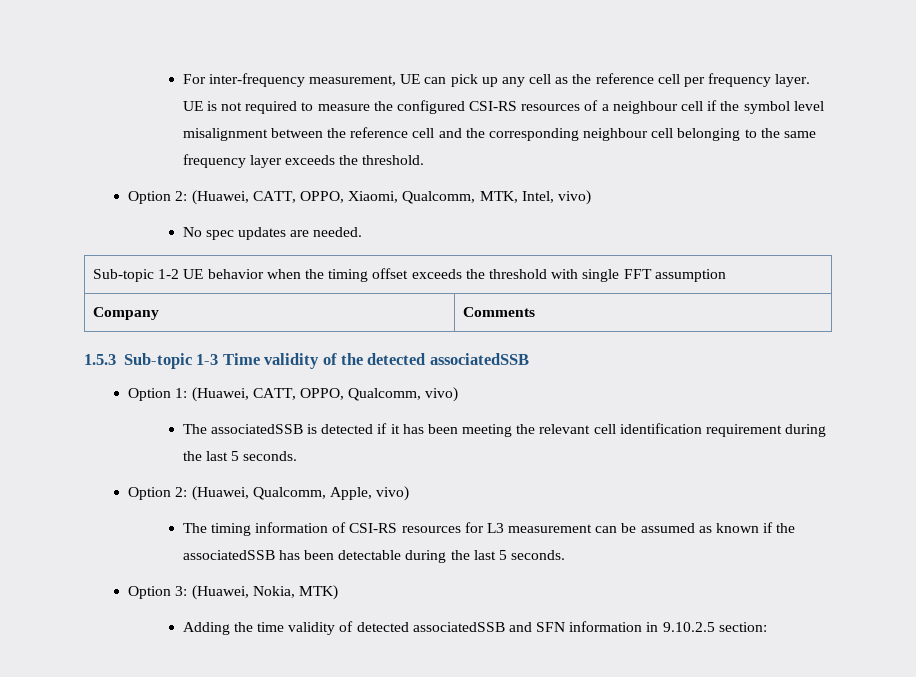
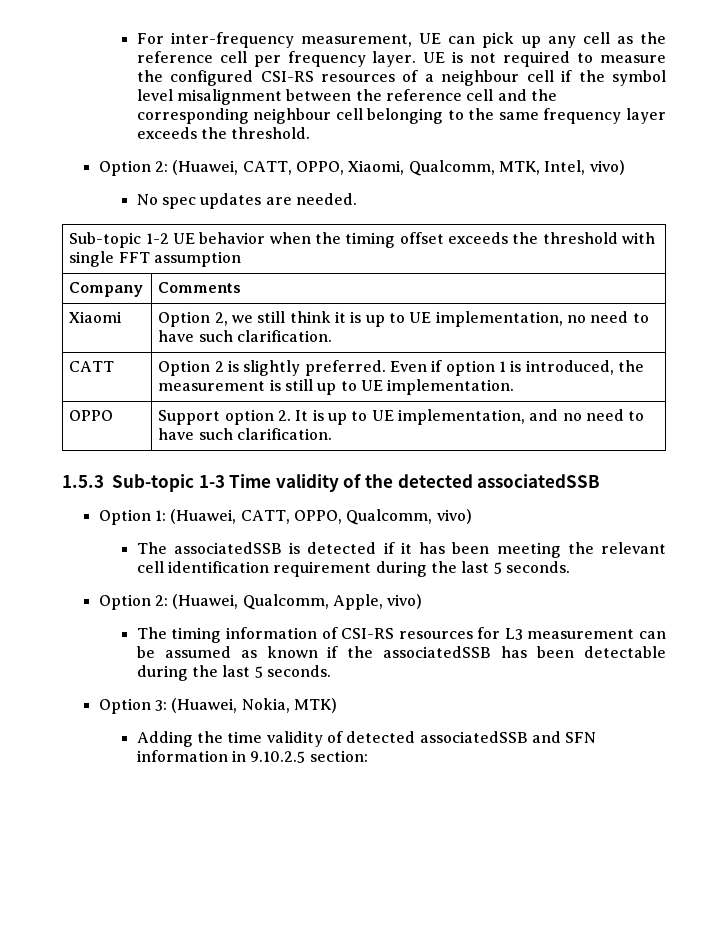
+ Xiaomi | Option 2, we still think it is up to UE implementation, no need to have such clarification.
+ CATT | Option 2 is slightly preferred. Even if option 1 is introduced, the measurement is still up to UE implementation.
+ OPPO | Support option 2. It is up to UE implementation, and no need to have such clarification.

